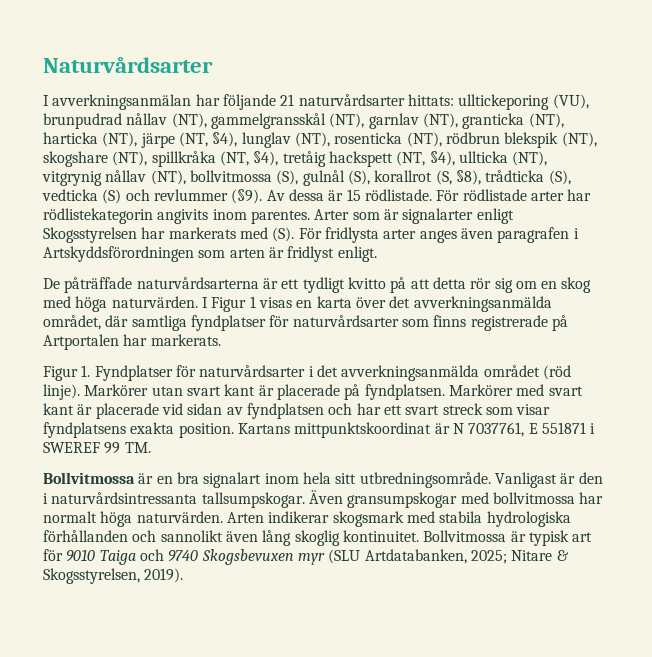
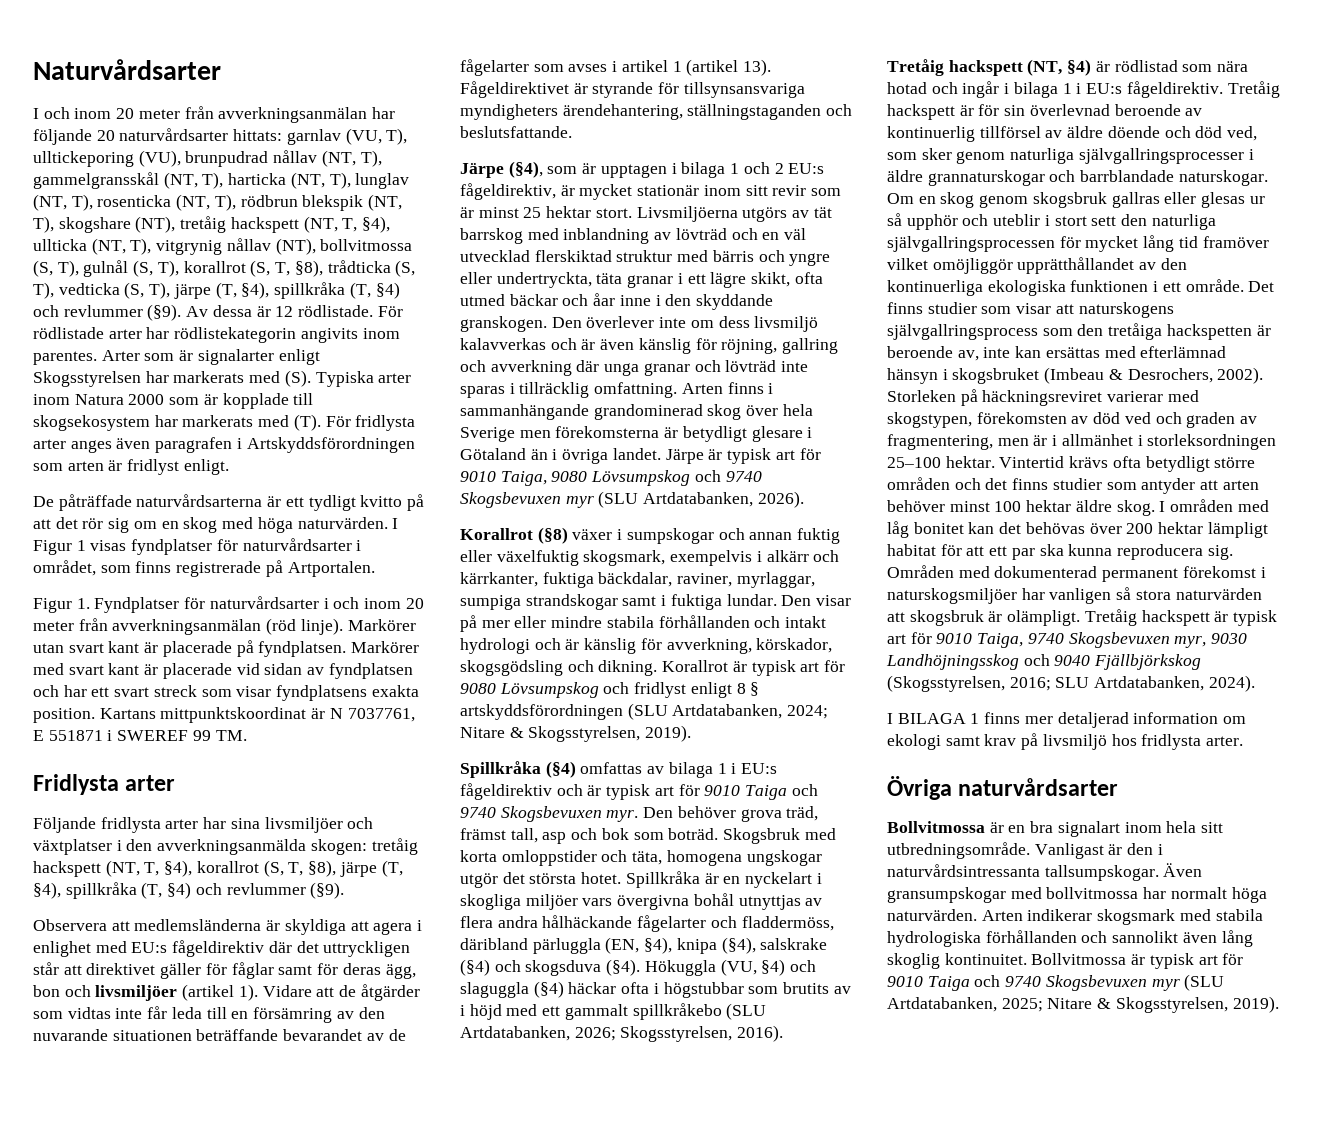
- I avverkningsanmälan har följande 21 naturvårdsarter hittats: ulltickeporing (VU), brunpudrad nållav (NT), gammelgransskål (NT), garnlav (NT), granticka (NT), harticka (NT), järpe (NT, §4), lunglav (NT), rosenticka (NT), rödbrun blekspik (NT), skogshare (NT), spillkråka (NT, §4), tretåig hackspett (NT, §4), ullticka (NT), vitgrynig nållav (NT), bollvitmossa (S), gulnål (S), korallrot (S, §8), trådticka (S), vedticka (S) och revlummer (§9).
+ I och inom 20 meter från avverkningsanmälan har följande 20 naturvårdsarter hittats: garnlav (VU, T), ulltickeporing (VU), brunpudrad nållav (NT, T), gammelgransskål (NT, T), harticka (NT, T), lunglav (NT, T), rosenticka (NT, T), rödbrun blekspik (NT, T), skogshare (NT), tretåig hackspett (NT, T, §4), ullticka (NT, T), vitgrynig nållav (NT), bollvitmossa (S, T), gulnål (S, T), korallrot (S, T, §8), trådticka (S, T), vedticka (S, T), järpe (T, §4), spillkråka (T, §4) och revlummer (§9).
- Av dessa är 15 rödlistade.
+ Av dessa är 12 rödlistade.
- Arter som är signalarter enligt Skogsstyrelsen har markerats med (S). För fridlysta arter anges även paragrafen i Artskyddsförordningen som arten är fridlyst enligt.
+ Arter som är signalarter enligt Skogsstyrelsen har markerats med (S). Typiska arter inom Natura 2000 som är kopplade till skogsekosystem har markerats med (T). För fridlysta arter anges även paragrafen i Artskyddsförordningen som arten är fridlyst enligt.
- De påträffade naturvårdsarterna är ett tydligt kvitto på att detta rör sig om en skog med höga naturvärden.
+ De påträffade naturvårdsarterna är ett tydligt kvitto på att det rör sig om en skog med höga naturvärden.
- I Figur 1 visas en karta över det avverkningsanmälda området, där samtliga fyndplatser för naturvårdsarter som finns registrerade på Artportalen har markerats.
+ I Figur 1 visas fyndplatser för naturvårdsarter i området, som finns registrerade på Artportalen.
- Figur 1. Fyndplatser för naturvårdsarter i det avverkningsanmälda området (röd linje).
+ Figur 1. Fyndplatser för naturvårdsarter i och inom 20 meter från avverkningsanmälan (röd linje).
+ Fridlysta arter
+ Följande fridlysta arter har sina livsmiljöer och växtplatser i den avverkningsanmälda skogen: tretåig hackspett (NT, T, §4), korallrot (S, T, §8), järpe (T, §4), spillkråka (T, §4) och revlummer (§9).
+ Observera att medlemsländerna är skyldiga att agera i enlighet med EU:s fågeldirektiv där det uttryckligen står att direktivet gäller för fåglar samt för deras ägg, bon och livsmiljöer (artikel 1). Vidare att de åtgärder som vidtas inte får leda till en försämring av den nuvarande situationen beträffande bevarandet av de fågelarter som avses i artikel 1 (artikel 13). Fågeldirektivet är styrande för tillsynsansvariga myndigheters ärendehantering, ställningstaganden och beslutsfattande.
+ Järpe (§4), som är upptagen i bilaga 1 och 2 EU:s fågeldirektiv, är mycket stationär inom sitt revir som är minst 25 hektar stort. Livsmiljöerna utgörs av tät barrskog med inblandning av lövträd och en väl utvecklad flerskiktad struktur med bärris och yngre eller undertryckta, täta granar i ett lägre skikt, ofta utmed bäckar och åar inne i den skyddande granskogen. Den överlever inte om dess livsmiljö kalavverkas och är även känslig för röjning, gallring och avverkning där unga granar och lövträd inte sparas i tillräcklig omfattning. Arten finns i sammanhängande grandominerad skog över hela Sverige men förekomsterna är betydligt glesare i Götaland än i övriga landet. Järpe är typisk art för 9010 Taiga, 9080 Lövsumpskog och 9740 Skogsbevuxen myr (SLU Artdatabanken, 2026).
+ Korallrot (§8) växer i sumpskogar och annan fuktig eller växelfuktig skogsmark, exempelvis i alkärr och kärrkanter, fuktiga bäckdalar, raviner, myrlaggar, sumpiga strandskogar samt i fuktiga lundar. Den visar på mer eller mindre stabila förhållanden och intakt hydrologi och är känslig för avverkning, körskador, skogsgödsling och dikning. Korallrot är typisk art för 9080 Lövsumpskog och fridlyst enligt 8 § artskyddsförordningen (SLU Artdatabanken, 2024; Nitare & Skogsstyrelsen, 2019).
+ Spillkråka (§4) omfattas av bilaga 1 i EU:s fågeldirektiv och är typisk art för 9010 Taiga och 9740 Skogsbevuxen myr. Den behöver grova träd, främst tall, asp och bok som boträd. Skogsbruk med korta omloppstider och täta, homogena ungskogar utgör det största hotet. Spillkråka är en nyckelart i skogliga miljöer vars övergivna bohål utnyttjas av flera andra hålhäckande fågelarter och fladdermöss, däribland pärluggla (EN, §4), knipa (§4), salskrake (§4) och skogsduva (§4). Hökuggla (VU, §4) och slaguggla (§4) häckar ofta i högstubbar som brutits av i höjd med ett gammalt spillkråkebo (SLU Artdatabanken, 2026; Skogsstyrelsen, 2016).
+ Tretåig hackspett (NT, §4) är rödlistad som nära hotad och ingår i bilaga 1 i EU:s fågeldirektiv. Tretåig hackspett är för sin överlevnad beroende av kontinuerlig tillförsel av äldre döende och död ved, som sker genom naturliga självgallringsprocesser i äldre grannaturskogar och barrblandade naturskogar. Om en skog genom skogsbruk gallras eller glesas ur så upphör och uteblir i stort sett den naturliga självgallringsprocessen för mycket lång tid framöver vilket omöjliggör upprätthållandet av den kontinuerliga ekologiska funktionen i ett område. Det finns studier som visar att naturskogens självgallringsprocess som den tretåiga hackspetten är beroende av, inte kan ersättas med efterlämnad hänsyn i skogsbruket (Imbeau & Desrochers, 2002). Storleken på häckningsreviret varierar med skogstypen, förekomsten av död ved och graden av fragmentering, men är i allmänhet i storleksordningen 25–100 hektar. Vintertid krävs ofta betydligt större områden och det finns studier som antyder att arten behöver minst 100 hektar äldre skog. I områden med låg bonitet kan det behövas över 200 hektar lämpligt habitat för att ett par ska kunna reproducera sig. Områden med dokumenterad permanent förekomst i naturskogsmiljöer har vanligen så stora naturvärden att skogsbruk är olämpligt. Tretåig hackspett är typisk art för 9010 Taiga, 9740 Skogsbevuxen myr, 9030 Landhöjningsskog och 9040 Fjällbjörkskog (Skogsstyrelsen, 2016; SLU Artdatabanken, 2024).
+ I BILAGA 1 finns mer detaljerad information om ekologi samt krav på livsmiljö hos fridlysta arter.
+ Övriga naturvårdsarter

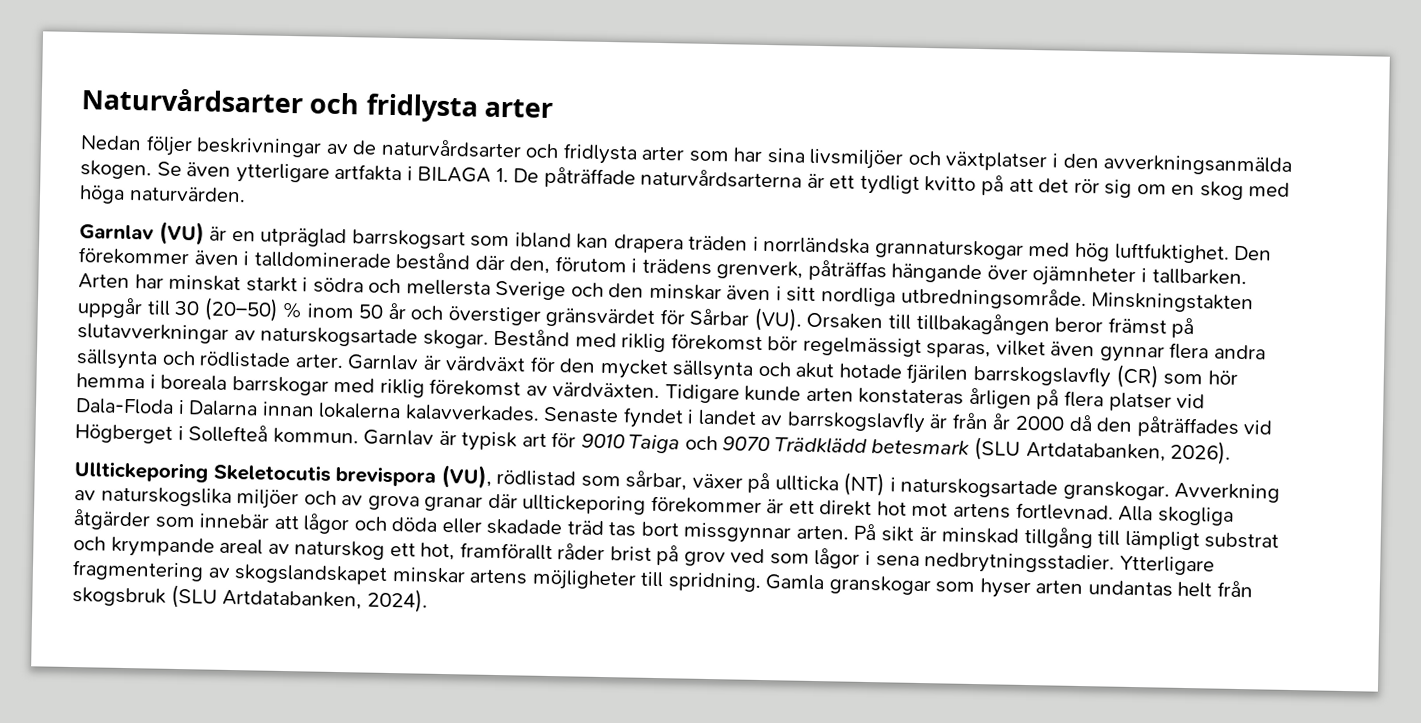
- Naturvårdsarter
- I och inom 20 meter från avverkningsanmälan har följande 20 naturvårdsarter hittats: garnlav (VU, T), ulltickeporing (VU), brunpudrad nållav (NT, T), gammelgransskål (NT, T), harticka (NT, T), lunglav (NT, T), rosenticka (NT, T), rödbrun blekspik (NT, T), skogshare (NT), tretåig hackspett (NT, T, §4), ullticka (NT, T), vitgrynig nållav (NT), bollvitmossa (S, T), gulnål (S, T), korallrot (S, T, §8), trådticka (S, T), vedticka (S, T), järpe (T, §4), spillkråka (T, §4) och revlummer (§9). Av dessa är 12 rödlistade. För rödlistade arter har rödlistekategorin angivits inom parentes. Arter som är signalarter enligt Skogsstyrelsen har markerats med (S). Typiska arter inom Natura 2000 som är kopplade till skogsekosystem har markerats med (T). För fridlysta arter anges även paragrafen i Artskyddsförordningen som arten är fridlyst enligt.
- De påträffade naturvårdsarterna är ett tydligt kvitto på att det rör sig om en skog med höga naturvärden. I Figur 1 visas fyndplatser för naturvårdsarter i området, som finns registrerade på Artportalen.
- Figur 1. Fyndplatser för naturvårdsarter i och inom 20 meter från avverkningsanmälan (röd linje). Markörer utan svart kant är placerade på fyndplatsen. Markörer med svart kant är placerade vid sidan av fyndplatsen och har ett svart streck som visar fyndplatsens exakta position. Kartans mittpunktskoordinat är N 7037761, E 551871 i SWEREF 99 TM.
- Fridlysta arter
- Följande fridlysta arter har sina livsmiljöer och växtplatser i den avverkningsanmälda skogen: tretåig hackspett (NT, T, §4), korallrot (S, T, §8), järpe (T, §4), spillkråka (T, §4) och revlummer (§9).
- Observera att medlemsländerna är skyldiga att agera i enlighet med EU:s fågeldirektiv där det uttryckligen står att direktivet gäller för fåglar samt för deras ägg, bon och livsmiljöer (artikel 1). Vidare att de åtgärder som vidtas inte får leda till en försämring av den nuvarande situationen beträffande bevarandet av de fågelarter som avses i artikel 1 (artikel 13). Fågeldirektivet är styrande för tillsynsansvariga myndigheters ärendehantering, ställningstaganden och beslutsfattande.
- Järpe (§4), som är upptagen i bilaga 1 och 2 EU:s fågeldirektiv, är mycket stationär inom sitt revir som är minst 25 hektar stort. Livsmiljöerna utgörs av tät barrskog med inblandning av lövträd och en väl utvecklad flerskiktad struktur med bärris och yngre eller undertryckta, täta granar i ett lägre skikt, ofta utmed bäckar och åar inne i den skyddande granskogen. Den överlever inte om dess livsmiljö kalavverkas och är även känslig för röjning, gallring och avverkning där unga granar och lövträd inte sparas i tillräcklig omfattning. Arten finns i sammanhängande grandominerad skog över hela Sverige men förekomsterna är betydligt glesare i Götaland än i övriga landet. Järpe är typisk art för 9010 Taiga, 9080 Lövsumpskog och 9740 Skogsbevuxen myr (SLU Artdatabanken, 2026).
- Korallrot (§8) växer i sumpskogar och annan fuktig eller växelfuktig skogsmark, exempelvis i alkärr och kärrkanter, fuktiga bäckdalar, raviner, myrlaggar, sumpiga strandskogar samt i fuktiga lundar. Den visar på mer eller mindre stabila förhållanden och intakt hydrologi och är känslig för avverkning, körskador, skogsgödsling och dikning. Korallrot är typisk art för 9080 Lövsumpskog och fridlyst enligt 8 § artskyddsförordningen (SLU Artdatabanken, 2024; Nitare & Skogsstyrelsen, 2019).
- Spillkråka (§4) omfattas av bilaga 1 i EU:s fågeldirektiv och är typisk art för 9010 Taiga och 9740 Skogsbevuxen myr. Den behöver grova träd, främst tall, asp och bok som boträd. Skogsbruk med korta omloppstider och täta, homogena ungskogar utgör det största hotet. Spillkråka är en nyckelart i skogliga miljöer vars övergivna bohål utnyttjas av flera andra hålhäckande fågelarter och fladdermöss, däribland pärluggla (EN, §4), knipa (§4), salskrake (§4) och skogsduva (§4). Hökuggla (VU, §4) och slaguggla (§4) häckar ofta i högstubbar som brutits av i höjd med ett gammalt spillkråkebo (SLU Artdatabanken, 2026; Skogsstyrelsen, 2016).
- Tretåig hackspett (NT, §4) är rödlistad som nära hotad och ingår i bilaga 1 i EU:s fågeldirektiv. Tretåig hackspett är för sin överlevnad beroende av kontinuerlig tillförsel av äldre döende och död ved, som sker genom naturliga självgallringsprocesser i äldre grannaturskogar och barrblandade naturskogar. Om en skog genom skogsbruk gallras eller glesas ur så upphör och uteblir i stort sett den naturliga självgallringsprocessen för mycket lång tid framöver vilket omöjliggör upprätthållandet av den kontinuerliga ekologiska funktionen i ett område. Det finns studier som visar att naturskogens självgallringsprocess som den tretåiga hackspetten är beroende av, inte kan ersättas med efterlämnad hänsyn i skogsbruket (Imbeau & Desrochers, 2002). Storleken på häckningsreviret varierar med skogstypen, förekomsten av död ved och graden av fragmentering, men är i allmänhet i storleksordningen 25–100 hektar. Vintertid krävs ofta betydligt större områden och det finns studier som antyder att arten behöver minst 100 hektar äldre skog. I områden med låg bonitet kan det behövas över 200 hektar lämpligt habitat för att ett par ska kunna reproducera sig. Områden med dokumenterad permanent förekomst i naturskogsmiljöer har vanligen så stora naturvärden att skogsbruk är olämpligt. Tretåig hackspett är typisk art för 9010 Taiga, 9740 Skogsbevuxen myr, 9030 Landhöjningsskog och 9040 Fjällbjörkskog (Skogsstyrelsen, 2016; SLU Artdatabanken, 2024).
- I BILAGA 1 finns mer detaljerad information om ekologi samt krav på livsmiljö hos fridlysta arter.
- Övriga naturvårdsarter
- Bollvitmossa är en bra signalart inom hela sitt utbredningsområde. Vanligast är den i naturvårdsintressanta tallsumpskogar. Även gransumpskogar med bollvitmossa har normalt höga naturvärden. Arten indikerar skogsmark med stabila hydrologiska förhållanden och sannolikt även lång skoglig kontinuitet. Bollvitmossa är typisk art för 9010 Taiga och 9740 Skogsbevuxen myr (SLU Artdatabanken, 2025; Nitare & Skogsstyrelsen, 2019).
+ Naturvårdsarter och fridlysta arter
+ Nedan följer beskrivningar av de naturvårdsarter och fridlysta arter som har sina livsmiljöer och växtplatser i den avverkningsanmälda skogen. Se även ytterligare artfakta i BILAGA 1. De påträffade naturvårdsarterna är ett tydligt kvitto på att det rör sig om en skog med höga naturvärden.
+ Garnlav (VU) är en utpräglad barrskogsart som ibland kan drapera träden i norrländska grannaturskogar med hög luftfuktighet. Den förekommer även i talldominerade bestånd där den, förutom i trädens grenverk, påträffas hängande över ojämnheter i tallbarken. Arten har minskat starkt i södra och mellersta Sverige och den minskar även i sitt nordliga utbredningsområde. Minskningstakten uppgår till 30 (20–50) % inom 50 år och överstiger gränsvärdet för Sårbar (VU). Orsaken till tillbakagången beror främst på slutavverkningar av naturskogsartade skogar. Bestånd med riklig förekomst bör regelmässigt sparas, vilket även gynnar flera andra sällsynta och rödlistade arter. Garnlav är värdväxt för den mycket sällsynta och akut hotade fjärilen barrskogslavfly (CR) som hör hemma i boreala barrskogar med riklig förekomst av värdväxten. Tidigare kunde arten konstateras årligen på flera platser vid Dala-Floda i Dalarna innan lokalerna kalavverkades. Senaste fyndet i landet av barrskogslavfly är från år 2000 då den påträffades vid Högberget i Sollefteå kommun. Garnlav är typisk art för 9010 Taiga och 9070 Trädklädd betesmark (SLU Artdatabanken, 2026).
+ Ulltickeporing Skeletocutis brevispora (VU), rödlistad som sårbar, växer på ullticka (NT) i naturskogsartade granskogar. Avverkning av naturskogslika miljöer och av grova granar där ulltickeporing förekommer är ett direkt hot mot artens fortlevnad. Alla skogliga åtgärder som innebär att lågor och döda eller skadade träd tas bort missgynnar arten. På sikt är minskad tillgång till lämpligt substrat och krympande areal av naturskog ett hot, framförallt råder brist på grov ved som lågor i sena nedbrytningsstadier. Ytterligare fragmentering av skogslandskapet minskar artens möjligheter till spridning. Gamla granskogar som hyser arten undantas helt från skogsbruk (SLU Artdatabanken, 2024).

